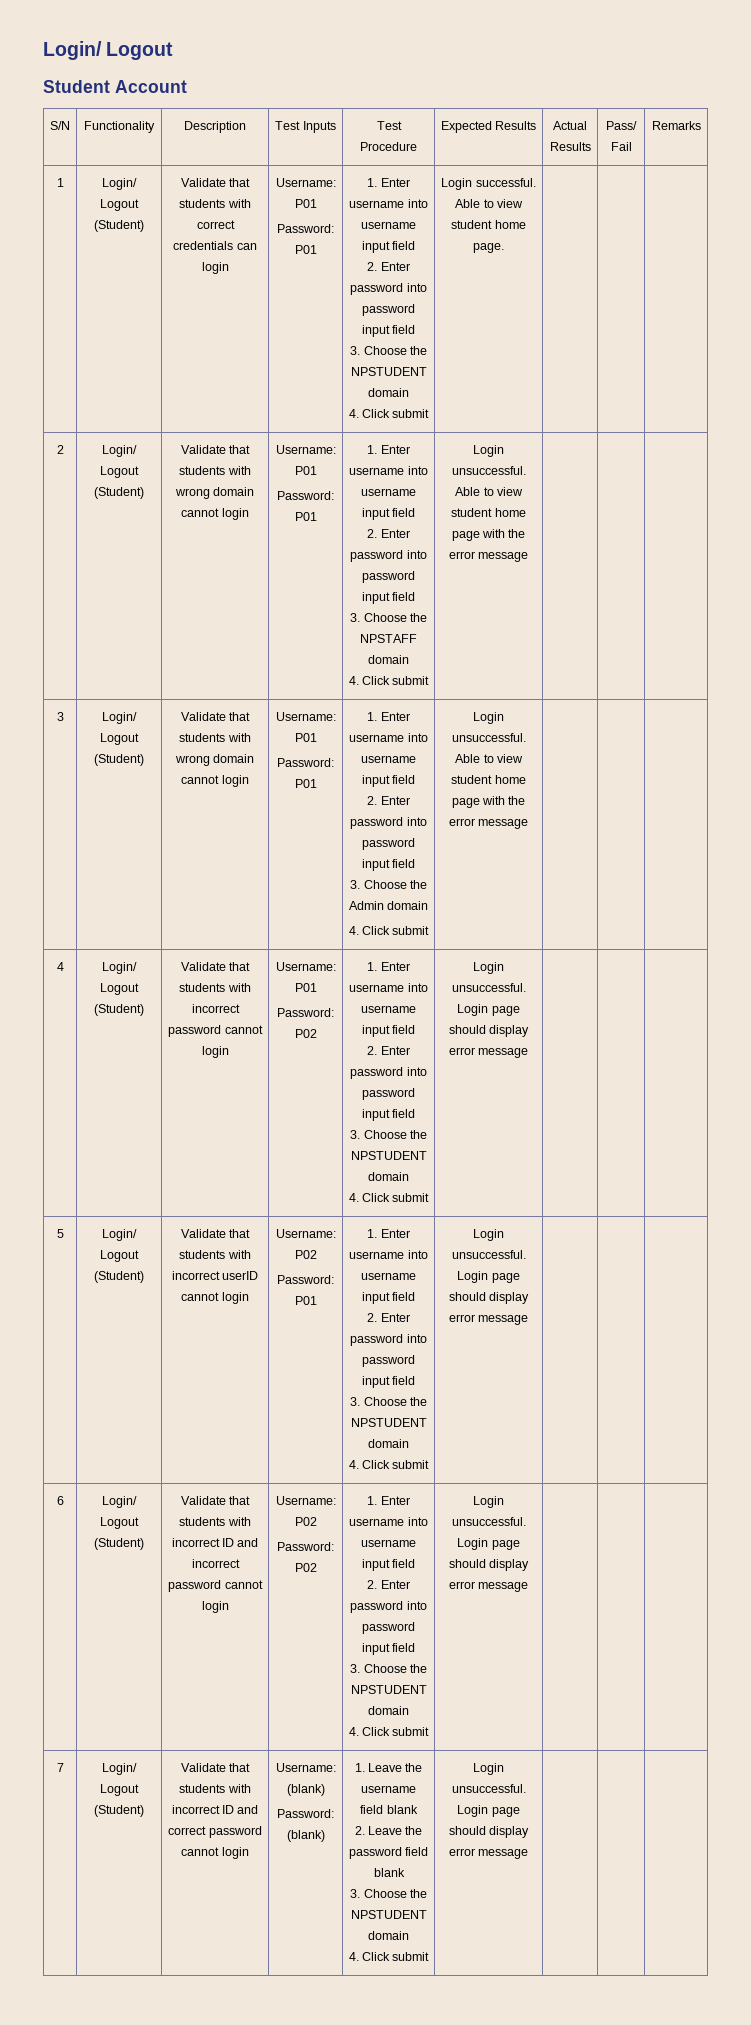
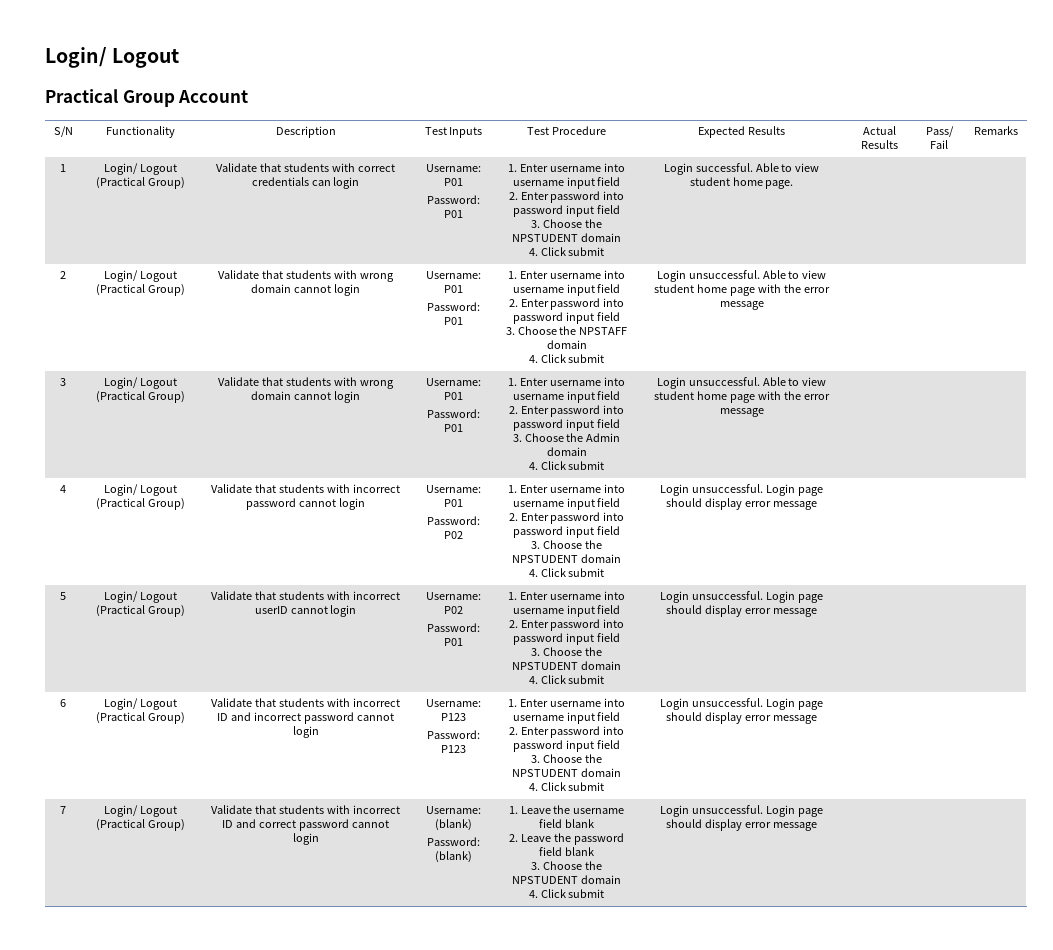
- Student Account
+ Practical Group Account
- 1 | Login/ Logout (Student)
+ 1 | Login/ Logout (Practical Group)
- 2 | Login/ Logout (Student)
+ 2 | Login/ Logout (Practical Group)
- 3 | Login/ Logout (Student)
+ 3 | Login/ Logout (Practical Group)
- 4 | Login/ Logout (Student)
+ 4 | Login/ Logout (Practical Group)
- 5 | Login/ Logout (Student)
+ 5 | Login/ Logout (Practical Group)
- 6 | Login/ Logout (Student)
+ 6 | Login/ Logout (Practical Group)
- Validate that students with incorrect ID and incorrect password cannot login | Username: P02
- Password: P02
+ Validate that students with incorrect ID and incorrect password cannot login | Username: P123
+ Password: P123
- 7 | Login/ Logout (Student)
+ 7 | Login/ Logout (Practical Group)

